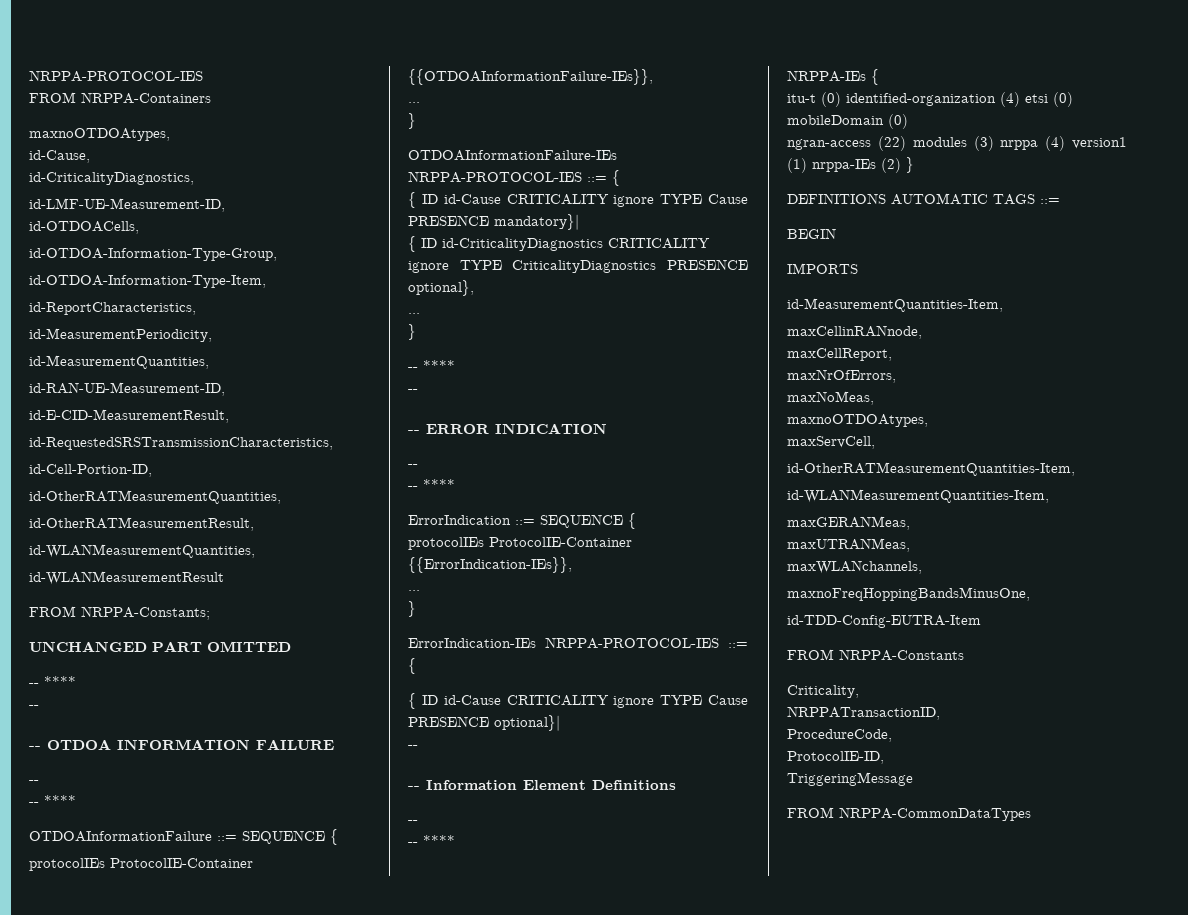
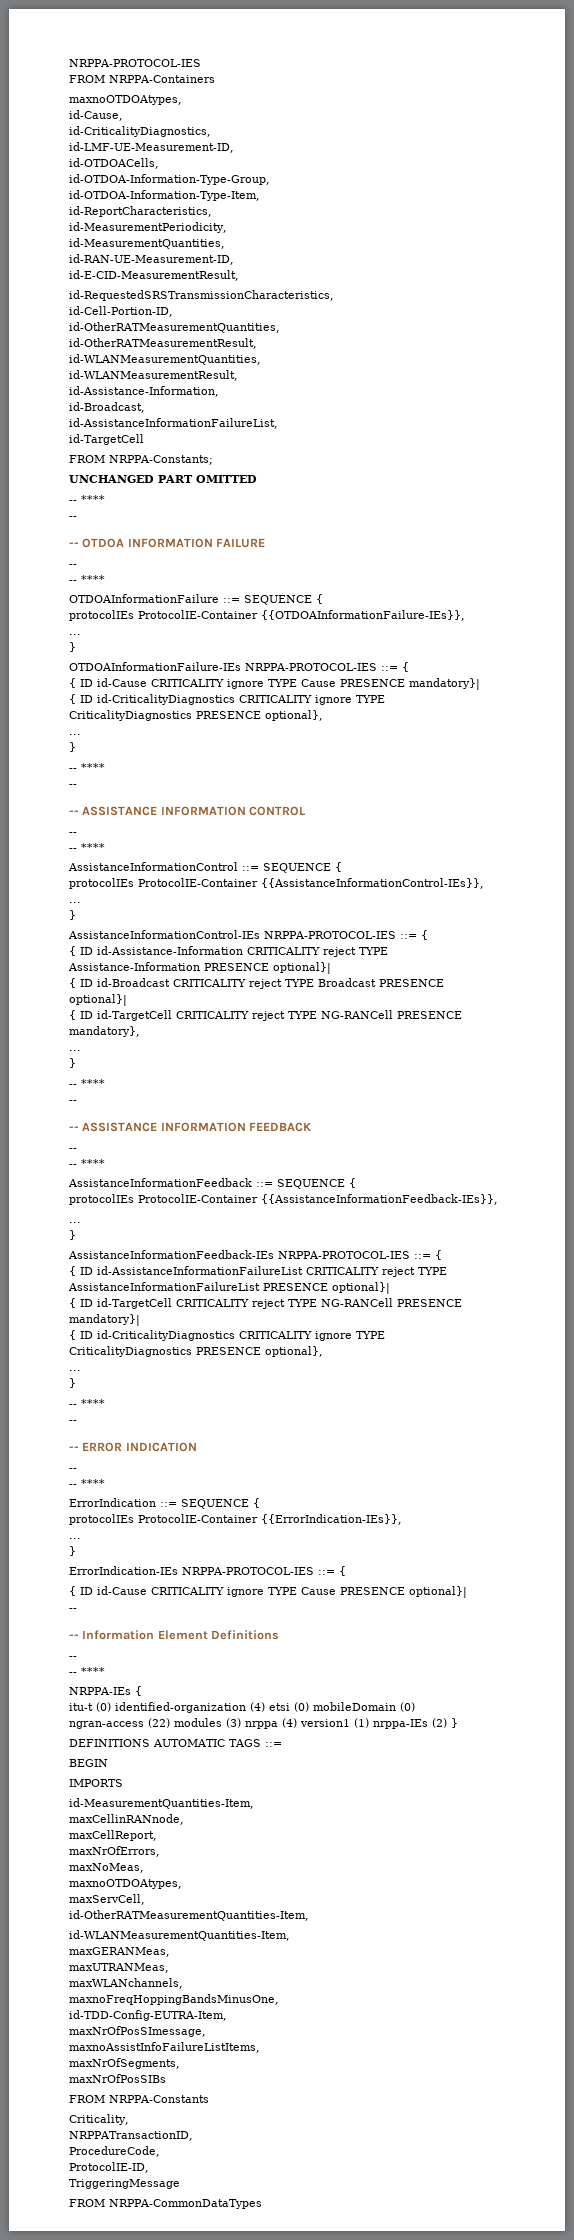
- id-WLANMeasurementResult
+ id-WLANMeasurementResult,
+ id-Assistance-Information,
+ id-Broadcast,
+ id-AssistanceInformationFailureList,
+ id-TargetCell
+ -- ASSISTANCE INFORMATION CONTROL
+ --
+ -- ****
+ AssistanceInformationControl ::= SEQUENCE {
+ protocolIEs ProtocolIE-Container {{AssistanceInformationControl-IEs}},
+ ...
+ }
+ AssistanceInformationControl-IEs NRPPA-PROTOCOL-IES ::= {
+ { ID id-Assistance-Information CRITICALITY reject TYPE Assistance-Information PRESENCE optional}|
+ { ID id-Broadcast CRITICALITY reject TYPE Broadcast PRESENCE optional}|
+ { ID id-TargetCell CRITICALITY reject TYPE NG-RANCell PRESENCE mandatory},
+ ...
+ }
+ -- ****
+ --
+ -- ASSISTANCE INFORMATION FEEDBACK
+ --
+ -- ****
+ AssistanceInformationFeedback ::= SEQUENCE {
+ protocolIEs ProtocolIE-Container {{AssistanceInformationFeedback-IEs}},
+ ...
+ }
+ AssistanceInformationFeedback-IEs NRPPA-PROTOCOL-IES ::= {
+ { ID id-AssistanceInformationFailureList CRITICALITY reject TYPE AssistanceInformationFailureList PRESENCE optional}|
+ { ID id-TargetCell CRITICALITY reject TYPE NG-RANCell PRESENCE mandatory}|
+ { ID id-CriticalityDiagnostics CRITICALITY ignore TYPE CriticalityDiagnostics PRESENCE optional},
+ ...
+ }
+ -- ****
+ --
- id-TDD-Config-EUTRA-Item
+ id-TDD-Config-EUTRA-Item,
+ maxNrOfPosSImessage,
+ maxnoAssistInfoFailureListItems,
+ maxNrOfSegments,
+ maxNrOfPosSIBs

